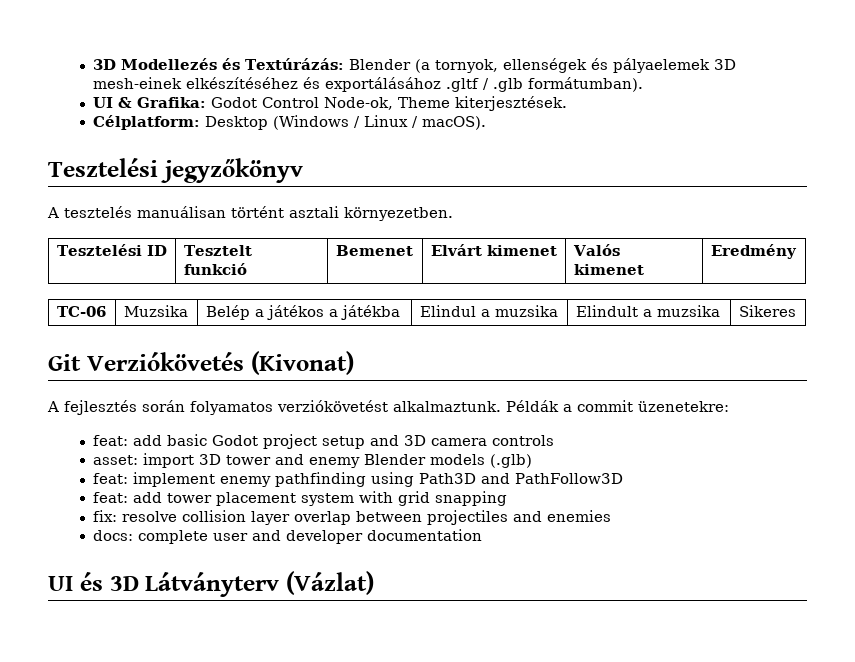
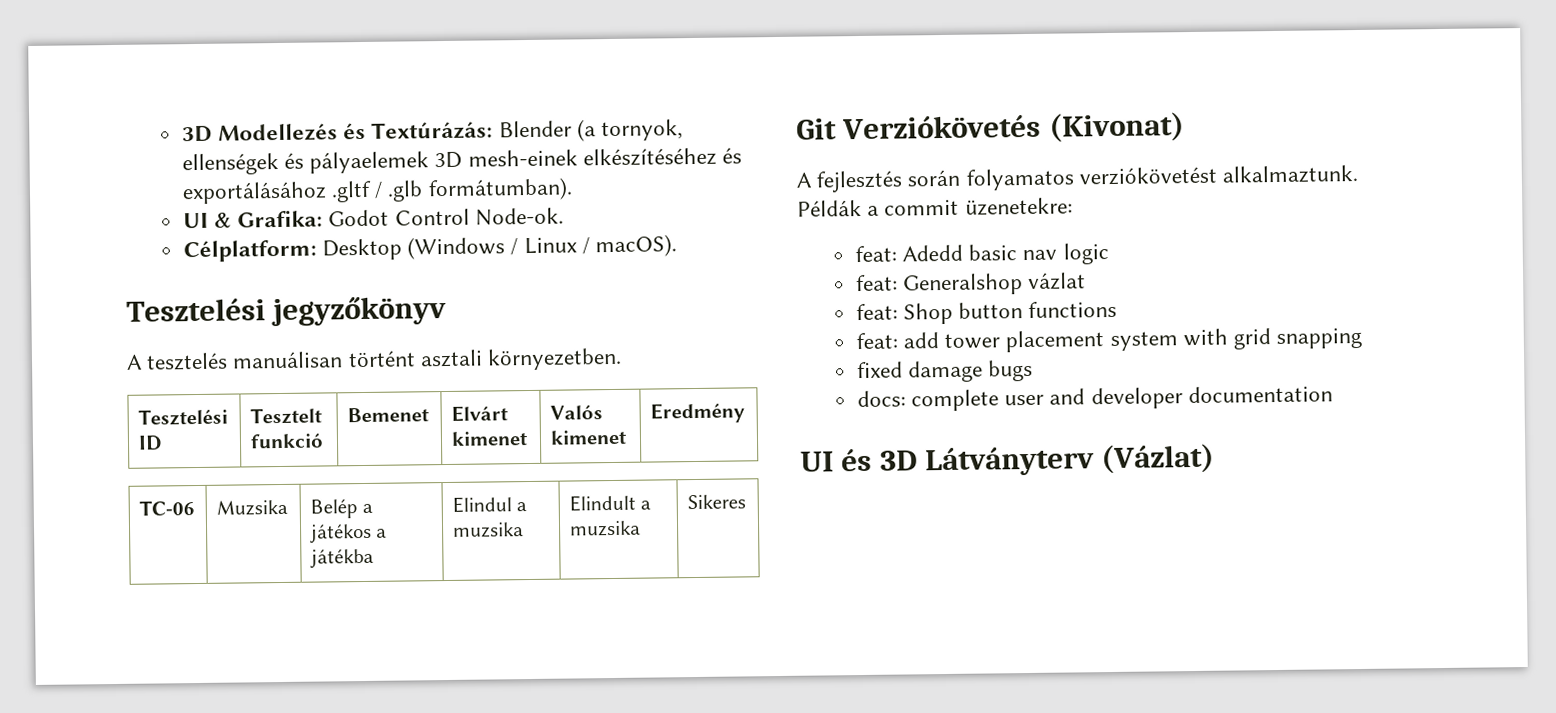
- UI & Grafika: Godot Control Node-ok, Theme kiterjesztések.
+ UI & Grafika: Godot Control Node-ok.
- feat: add basic Godot project setup and 3D camera controls
- asset: import 3D tower and enemy Blender models (.glb)
- feat: implement enemy pathfinding using Path3D and PathFollow3D
+ feat: Adedd basic nav logic
+ feat: Generalshop vázlat
+ feat: Shop button functions
- fix: resolve collision layer overlap between projectiles and enemies
+ fixed damage bugs

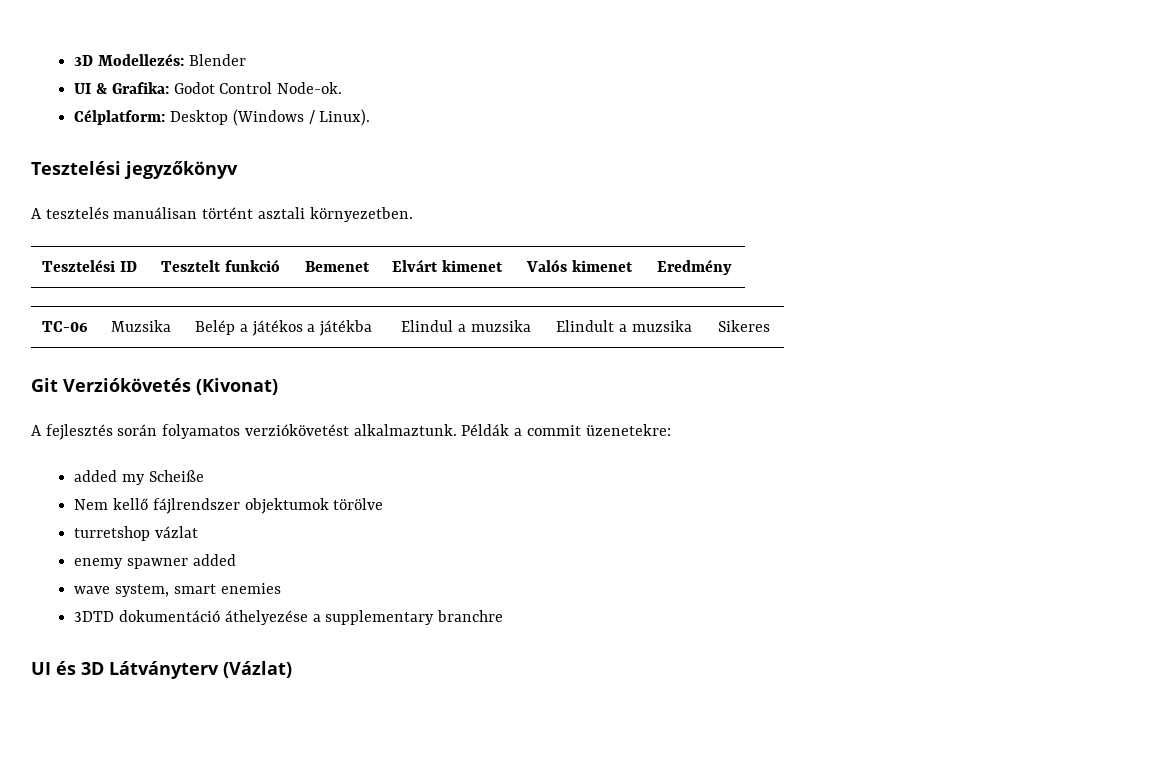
- 3D Modellezés és Textúrázás: Blender (a tornyok, ellenségek és pályaelemek 3D mesh-einek elkészítéséhez és exportálásához .gltf / .glb formátumban).
+ 3D Modellezés: Blender
- Célplatform: Desktop (Windows / Linux / macOS).
+ Célplatform: Desktop (Windows / Linux).
- feat: Adedd basic nav logic
- feat: Generalshop vázlat
- feat: Shop button functions
- feat: add tower placement system with grid snapping
- fixed damage bugs
- docs: complete user and developer documentation
+ added my Scheiße
+ Nem kellő fájlrendszer objektumok törölve
+ turretshop vázlat
+ enemy spawner added
+ wave system, smart enemies
+ 3DTD dokumentáció áthelyezése a supplementary branchre

